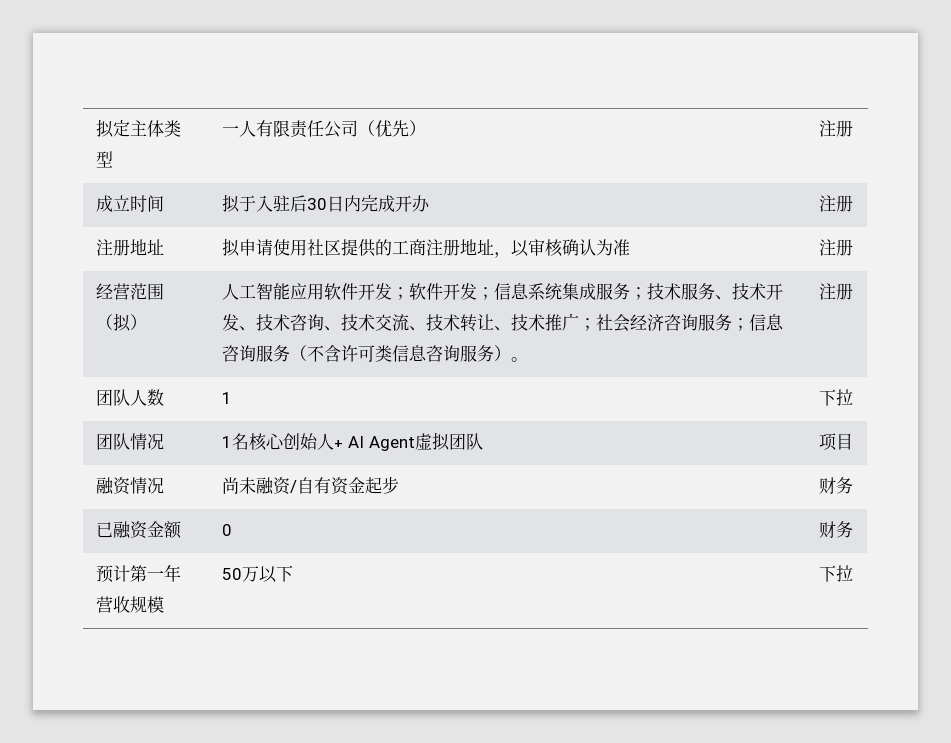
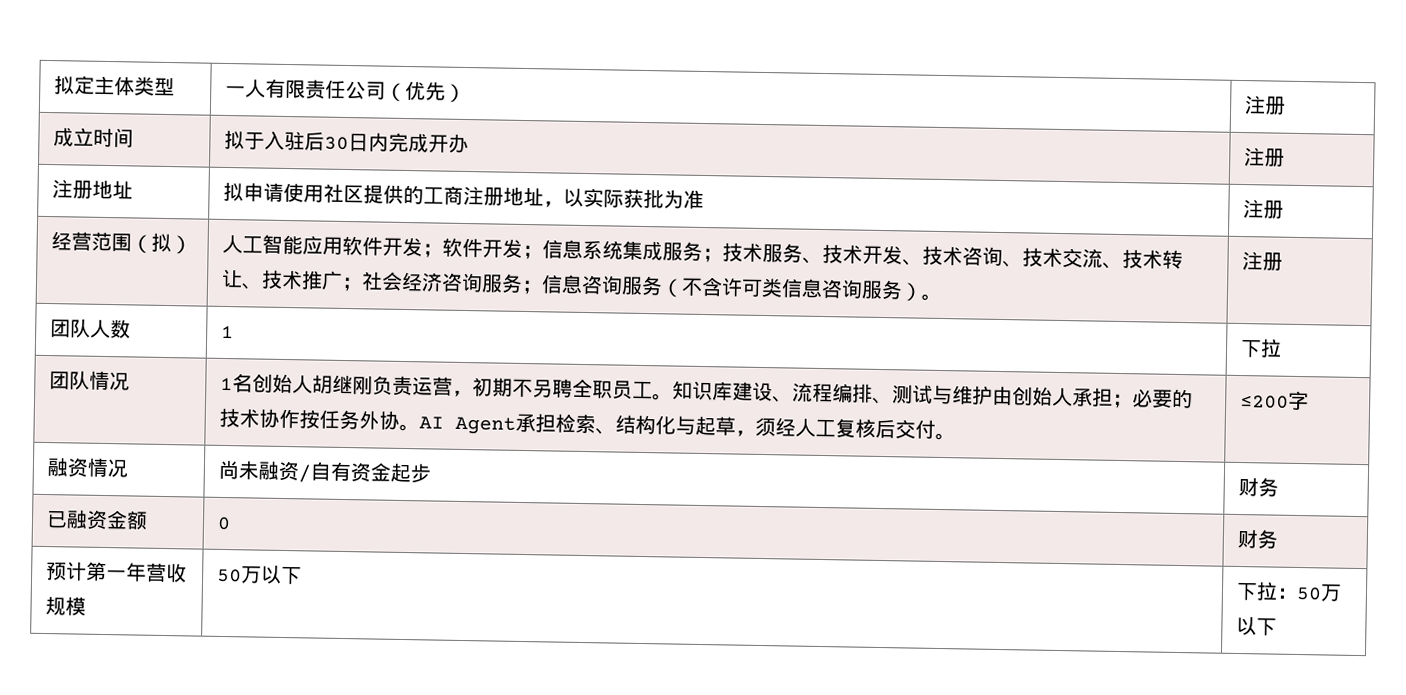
- 注册地址 | 拟申请使用社区提供的工商注册地址，以审核确认为准 | 注册
+ 注册地址 | 拟申请使用社区提供的工商注册地址，以实际获批为准 | 注册
- 1名核心创始人+ AI Agent虚拟团队 | 项目
+ 1名创始人胡继刚负责运营，初期不另聘全职员工。知识库建设、流程编排、测试与维护由创始人承担；必要的技术协作按任务外协。AI Agent承担检索、结构化与起草，须经人工复核后交付。 | ≤200字
- 预计第一年营收规模 | 50万以下 | 下拉
+ 预计第一年营收规模 | 50万以下 | 下拉：50万以下

